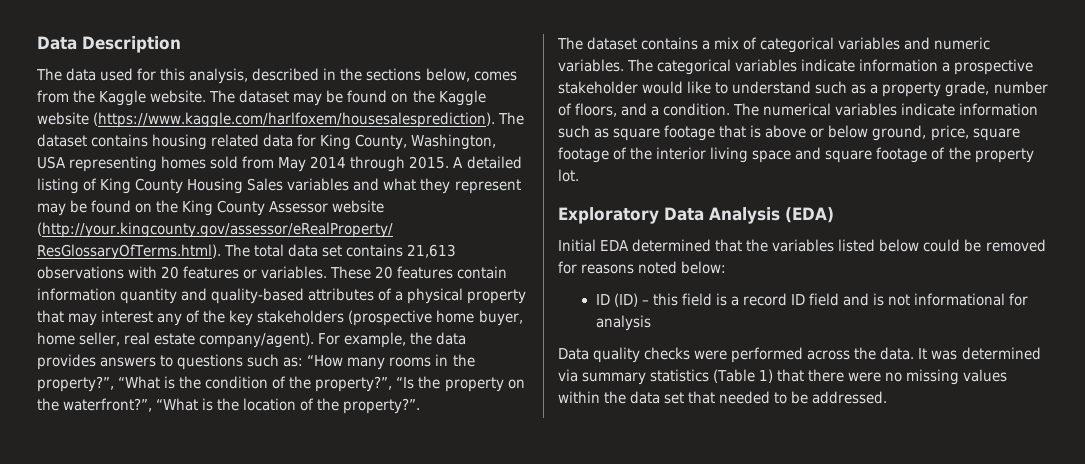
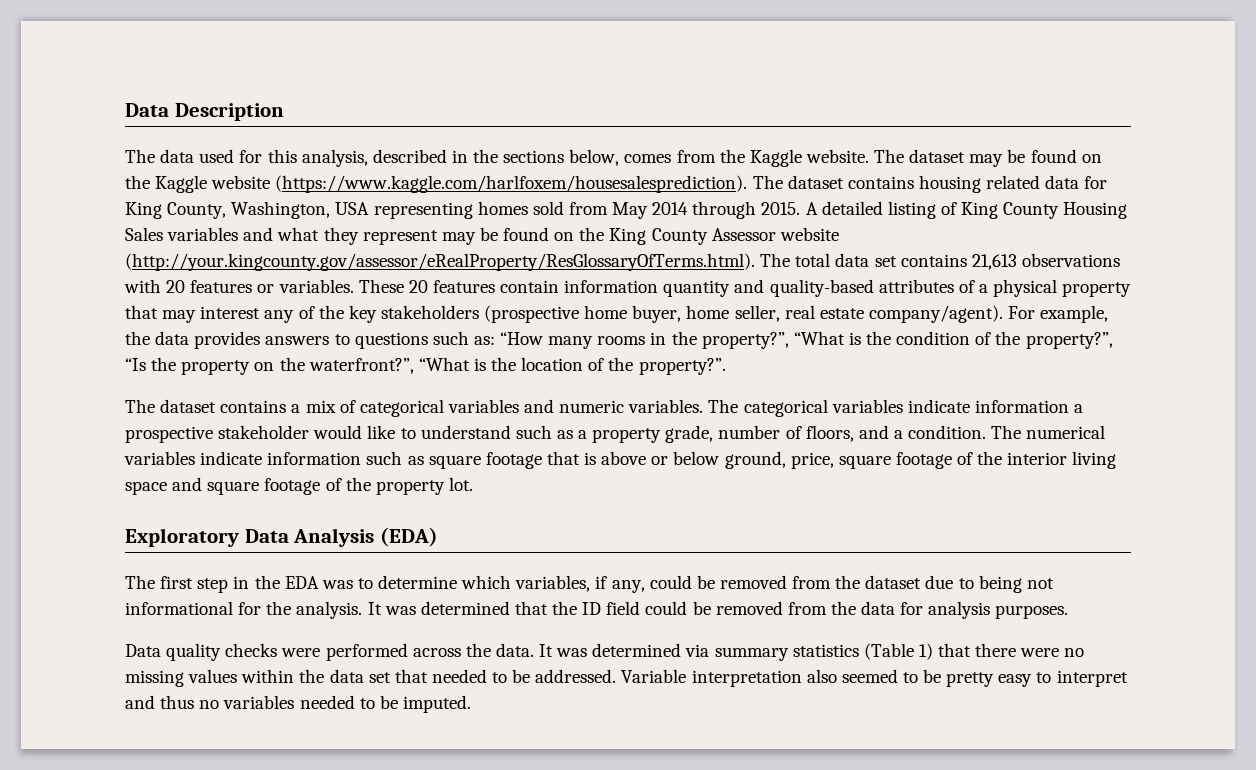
- Initial EDA determined that the variables listed below could be removed for reasons noted below:
- ID (ID) – this field is a record ID field and is not informational for analysis
+ The first step in the EDA was to determine which variables, if any, could be removed from the dataset due to being not informational for the analysis. It was determined that the ID field could be removed from the data for analysis purposes.
+ Variable interpretation also seemed to be pretty easy to interpret and thus no variables needed to be imputed.

